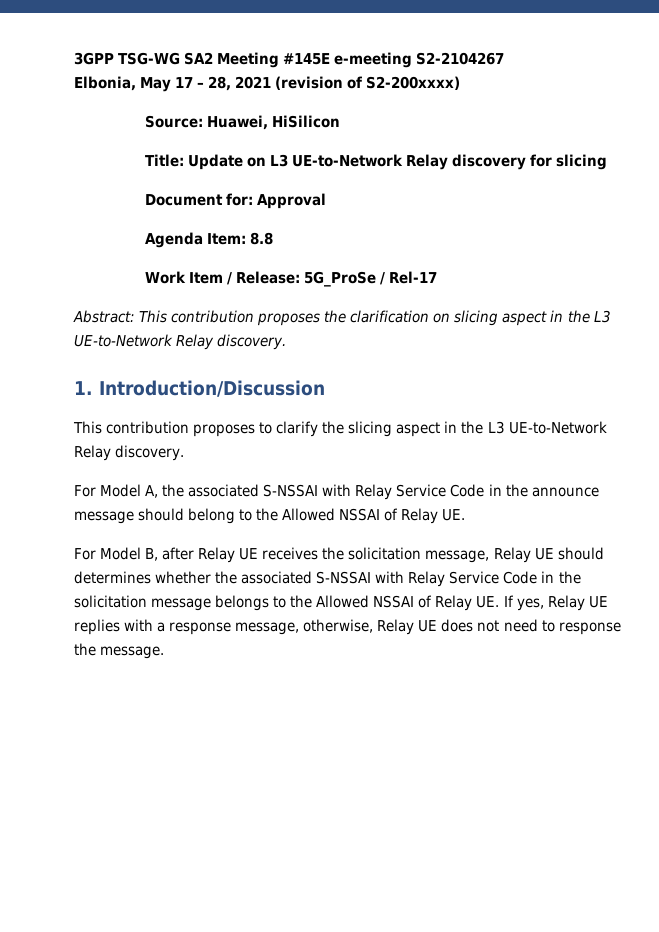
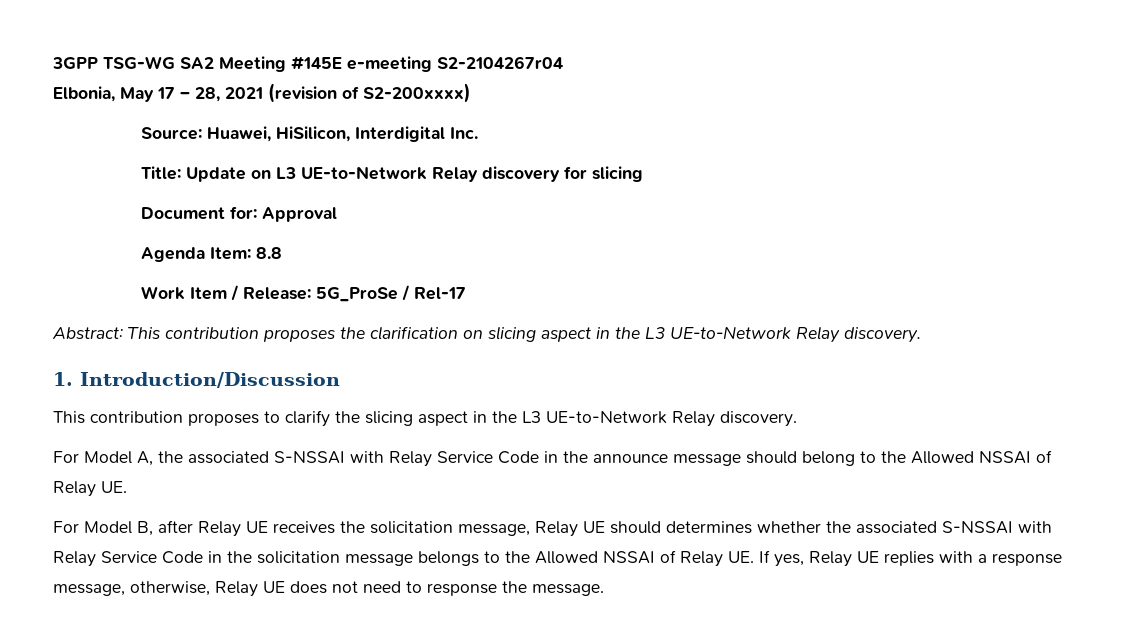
- 3GPP TSG-WG SA2 Meeting #145E e-meeting S2-2104267
+ 3GPP TSG-WG SA2 Meeting #145E e-meeting S2-2104267r04
- Source: Huawei, HiSilicon
+ Source: Huawei, HiSilicon, Interdigital Inc.

